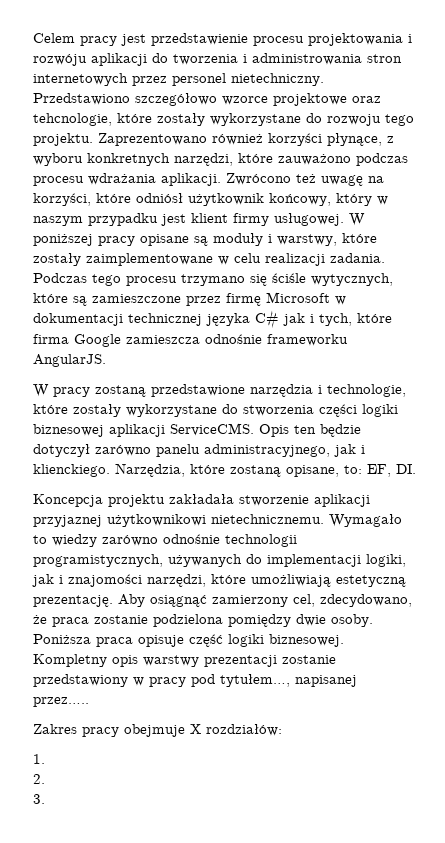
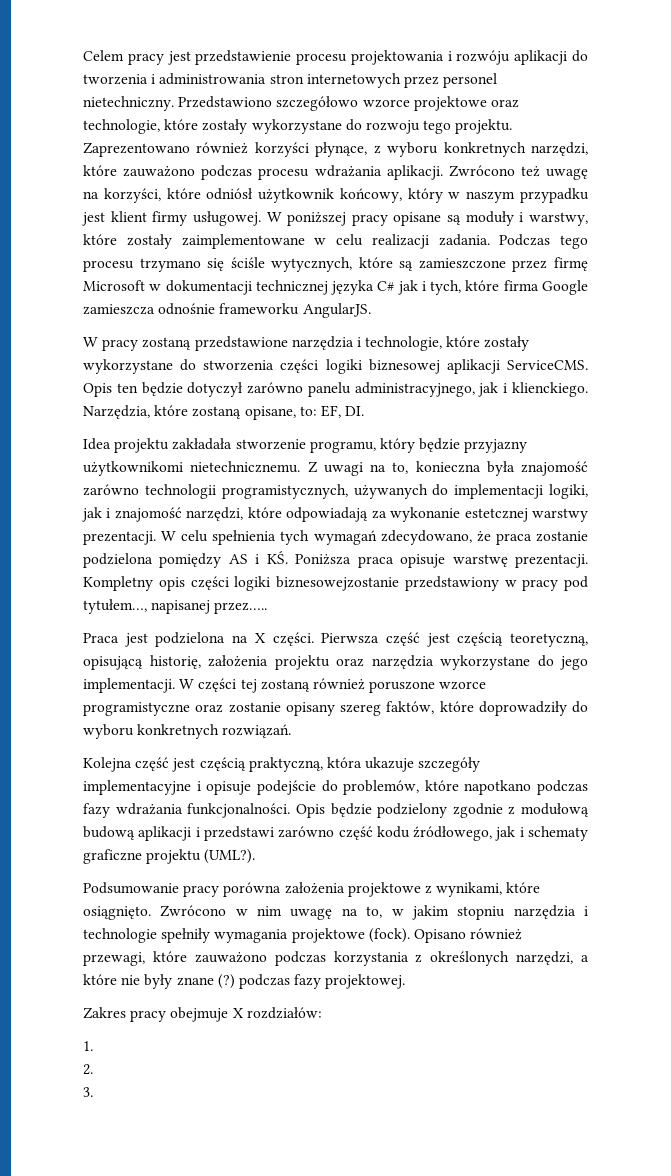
- Przedstawiono szczegółowo wzorce projektowe oraz tehcnologie, które zostały wykorzystane do rozwoju tego projektu.
+ Przedstawiono szczegółowo wzorce projektowe oraz technologie, które zostały wykorzystane do rozwoju tego projektu.
- Koncepcja projektu zakładała stworzenie aplikacji przyjaznej użytkownikowi nietechnicznemu. Wymagało to wiedzy zarówno odnośnie technologii programistycznych, używanych do implementacji logiki, jak i znajomości narzędzi, które umożliwiają estetyczną prezentację. Aby osiągnąć zamierzony cel, zdecydowano, że praca zostanie podzielona pomiędzy dwie osoby. Poniższa praca opisuje część logiki biznesowej. Kompletny opis warstwy prezentacji zostanie przedstawiony w pracy pod tytułem…, napisanej przez…..
+ Idea projektu zakładała stworzenie programu, który będzie przyjazny użytkownikomi nietechnicznemu. Z uwagi na to, konieczna była znajomość zarówno technologii programistycznych, używanych do implementacji logiki, jak i znajomość narzędzi, które odpowiadają za wykonanie estetcznej warstwy prezentacji. W celu spełnienia tych wymagań zdecydowano, że praca zostanie podzielona pomiędzy AS i KŚ. Poniższa praca opisuje warstwę prezentacji. Kompletny opis części logiki biznesowejzostanie przedstawiony w pracy pod tytułem…, napisanej przez…..
+ Praca jest podzielona na X części. Pierwsza część jest częścią teoretyczną, opisującą historię, założenia projektu oraz narzędzia wykorzystane do jego implementacji. W części tej zostaną również poruszone wzorce programistyczne oraz zostanie opisany szereg faktów, które doprowadziły do wyboru konkretnych rozwiązań.
+ Kolejna część jest częścią praktyczną, która ukazuje szczegóły implementacyjne i opisuje podejście do problemów, które napotkano podczas fazy wdrażania funkcjonalności. Opis będzie podzielony zgodnie z modułową budową aplikacji i przedstawi zarówno część kodu źródłowego, jak i schematy graficzne projektu (UML?).
+ Podsumowanie pracy porówna założenia projektowe z wynikami, które osiągnięto. Zwrócono w nim uwagę na to, w jakim stopniu narzędzia i technologie spełniły wymagania projektowe (fock). Opisano również przewagi, które zauważono podczas korzystania z określonych narzędzi, a które nie były znane (?) podczas fazy projektowej.

